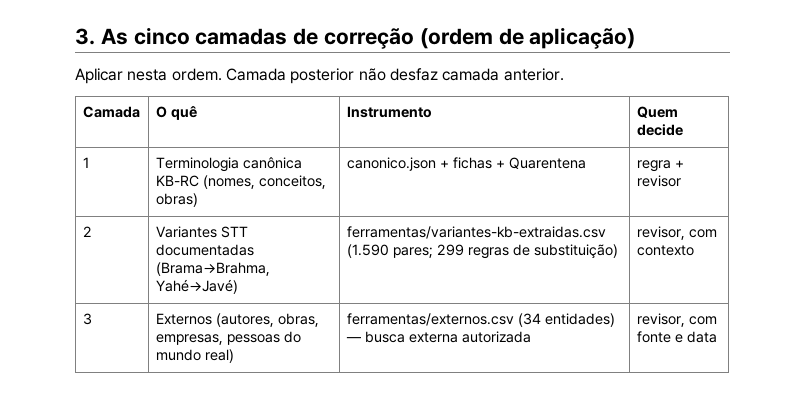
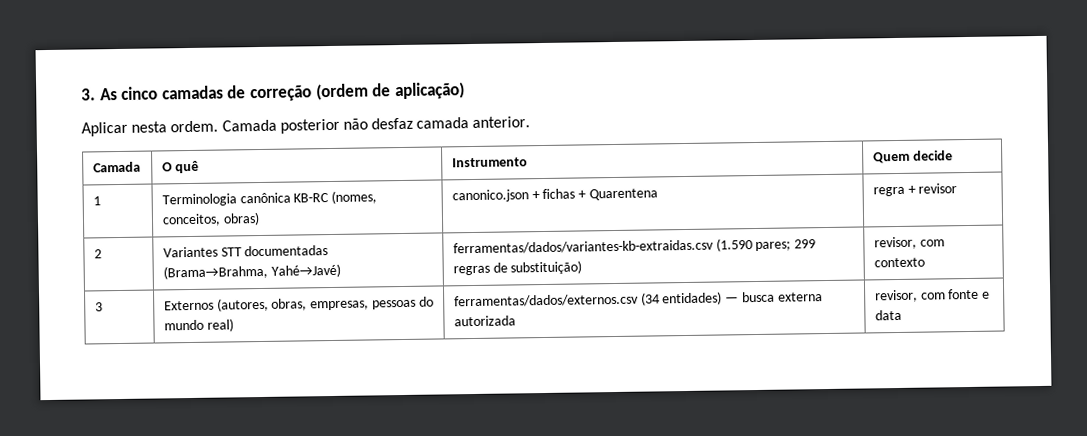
- 2 | Variantes STT documentadas (Brama→Brahma, Yahé→Javé) | ferramentas/variantes-kb-extraidas.csv (1.590 pares; 299 regras de substituição) | revisor, com contexto
+ 2 | Variantes STT documentadas (Brama→Brahma, Yahé→Javé) | ferramentas/dados/variantes-kb-extraidas.csv (1.590 pares; 299 regras de substituição) | revisor, com contexto
- 3 | Externos (autores, obras, empresas, pessoas do mundo real) | ferramentas/externos.csv (34 entidades) — busca externa autorizada | revisor, com fonte e data
+ 3 | Externos (autores, obras, empresas, pessoas do mundo real) | ferramentas/dados/externos.csv (34 entidades) — busca externa autorizada | revisor, com fonte e data

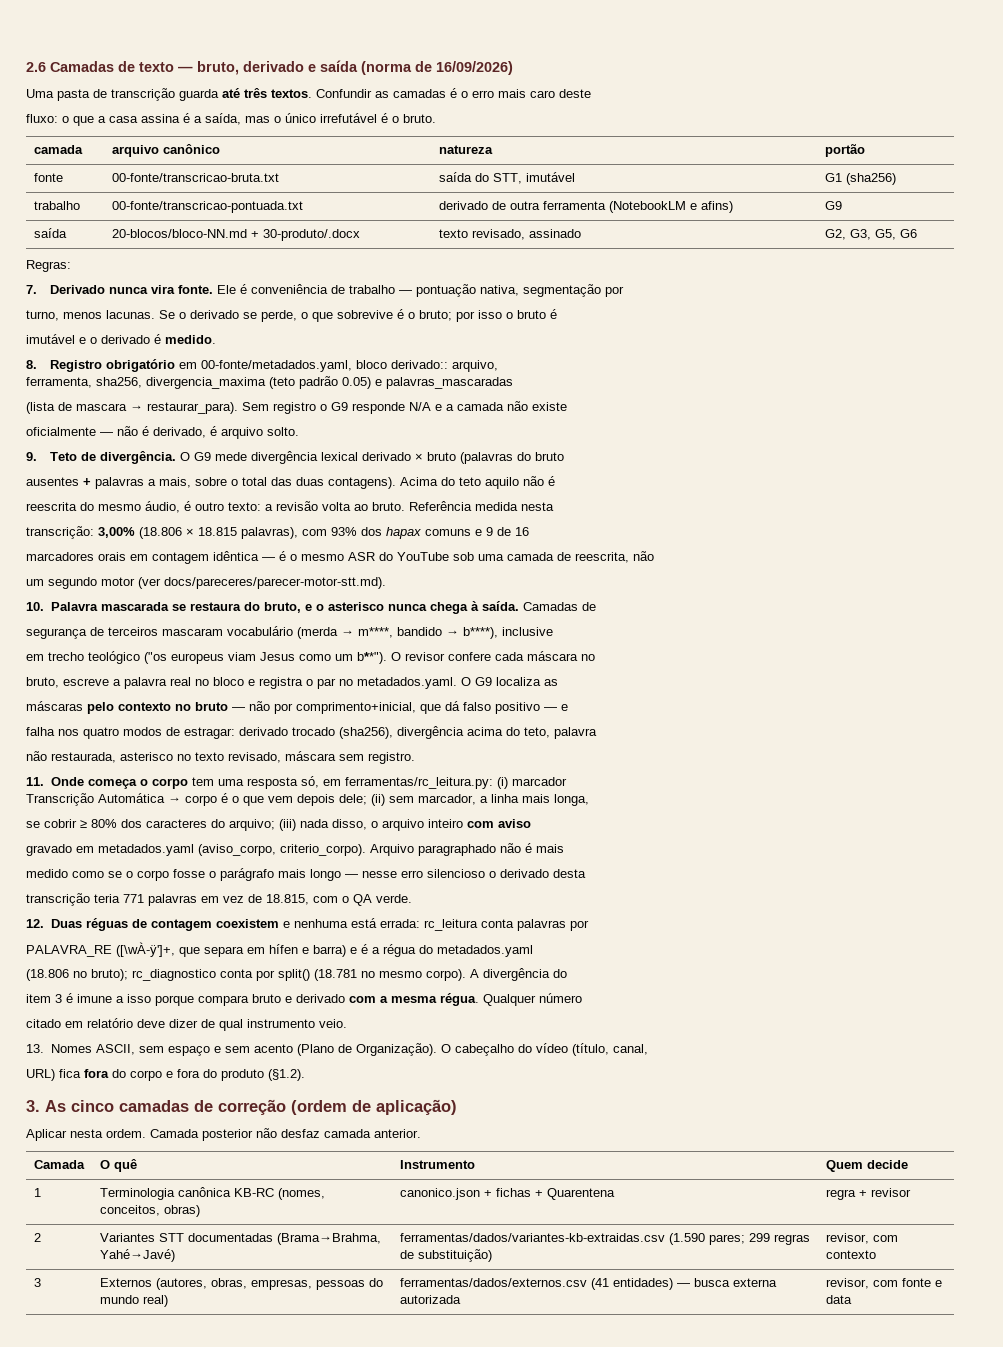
+ 2.6 Camadas de texto — bruto, derivado e saída (norma de 16/09/2026)
+ Uma pasta de transcrição guarda até três textos. Confundir as camadas é o erro mais caro deste
+ fluxo: o que a casa assina é a saída, mas o único irrefutável é o bruto.
+ camada | arquivo canônico | natureza | portão
+ fonte | 00-fonte/transcricao-bruta.txt | saída do STT, imutável | G1 (sha256)
+ trabalho | 00-fonte/transcricao-pontuada.txt | derivado de outra ferramenta (NotebookLM e afins) | G9
+ saída | 20-blocos/bloco-NN.md + 30-produto/.docx | texto revisado, assinado | G2, G3, G5, G6
+ Regras:
+ 7. Derivado nunca vira fonte. Ele é conveniência de trabalho — pontuação nativa, segmentação por
+ turno, menos lacunas. Se o derivado se perde, o que sobrevive é o bruto; por isso o bruto é
+ imutável e o derivado é medido.
+ 8. Registro obrigatório em 00-fonte/metadados.yaml, bloco derivado:: arquivo,
+ ferramenta, sha256, divergencia_maxima (teto padrão 0.05) e palavras_mascaradas
+ (lista de mascara → restaurar_para). Sem registro o G9 responde N/A e a camada não existe
+ oficialmente — não é derivado, é arquivo solto.
+ 9. Teto de divergência. O G9 mede divergência lexical derivado × bruto (palavras do bruto
+ ausentes + palavras a mais, sobre o total das duas contagens). Acima do teto aquilo não é
+ reescrita do mesmo áudio, é outro texto: a revisão volta ao bruto. Referência medida nesta
+ transcrição: 3,00% (18.806 × 18.815 palavras), com 93% dos hapax comuns e 9 de 16
+ marcadores orais em contagem idêntica — é o mesmo ASR do YouTube sob uma camada de reescrita, não
+ um segundo motor (ver docs/pareceres/parecer-motor-stt.md).
+ 10. Palavra mascarada se restaura do bruto, e o asterisco nunca chega à saída. Camadas de
+ segurança de terceiros mascaram vocabulário (merda → m****, bandido → b****), inclusive
+ em trecho teológico ("os europeus viam Jesus como um b**"). O revisor confere cada máscara no
+ bruto, escreve a palavra real no bloco e registra o par no metadados.yaml. O G9 localiza as
+ máscaras pelo contexto no bruto — não por comprimento+inicial, que dá falso positivo — e
+ falha nos quatro modos de estragar: derivado trocado (sha256), divergência acima do teto, palavra
+ não restaurada, asterisco no texto revisado, máscara sem registro.
+ 11. Onde começa o corpo tem uma resposta só, em ferramentas/rc_leitura.py: (i) marcador
+ Transcrição Automática → corpo é o que vem depois dele; (ii) sem marcador, a linha mais longa,
+ se cobrir ≥ 80% dos caracteres do arquivo; (iii) nada disso, o arquivo inteiro com aviso
+ gravado em metadados.yaml (aviso_corpo, criterio_corpo). Arquivo paragraphado não é mais
+ medido como se o corpo fosse o parágrafo mais longo — nesse erro silencioso o derivado desta
+ transcrição teria 771 palavras em vez de 18.815, com o QA verde.
+ 12. Duas réguas de contagem coexistem e nenhuma está errada: rc_leitura conta palavras por
+ PALAVRA_RE ([\wÀ-ÿ']+, que separa em hífen e barra) e é a régua do metadados.yaml
+ (18.806 no bruto); rc_diagnostico conta por split() (18.781 no mesmo corpo). A divergência do
+ item 3 é imune a isso porque compara bruto e derivado com a mesma régua. Qualquer número
+ citado em relatório deve dizer de qual instrumento veio.
+ 13. Nomes ASCII, sem espaço e sem acento (Plano de Organização). O cabeçalho do vídeo (título, canal,
+ URL) fica fora do corpo e fora do produto (§1.2).
- 3 | Externos (autores, obras, empresas, pessoas do mundo real) | ferramentas/dados/externos.csv (34 entidades) — busca externa autorizada | revisor, com fonte e data
+ 3 | Externos (autores, obras, empresas, pessoas do mundo real) | ferramentas/dados/externos.csv (41 entidades) — busca externa autorizada | revisor, com fonte e data

